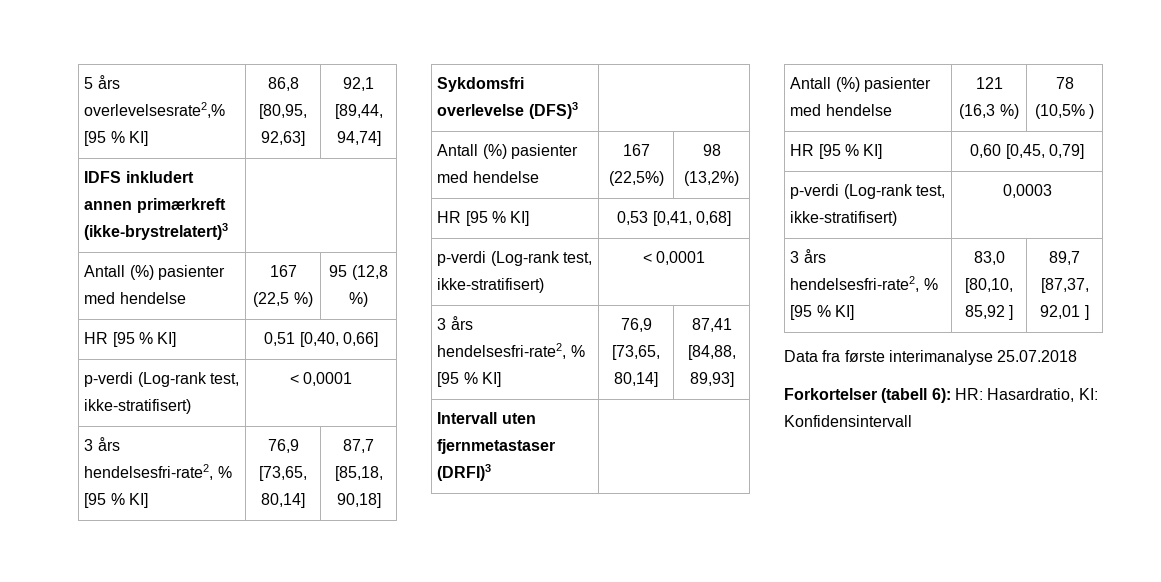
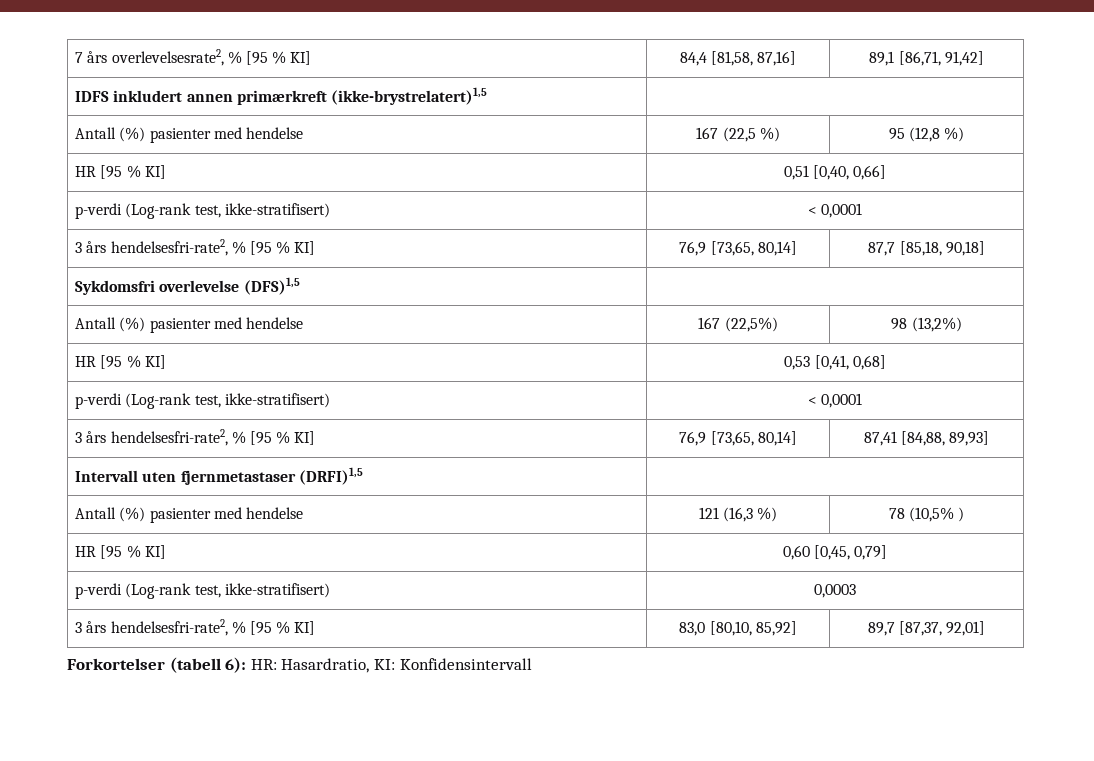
- 5 års overlevelsesrate2,% [95 % KI] | 86,8 [80,95, 92,63] | 92,1 [89,44, 94,74]
+ 7 års overlevelsesrate2, % [95 % KI] | 84,4 [81,58, 87,16] | 89,1 [86,71, 91,42]
- IDFS inkludert annen primærkreft (ikke-brystrelatert)3 |
+ IDFS inkludert annen primærkreft (ikke-brystrelatert)1,5 |
- Sykdomsfri overlevelse (DFS)3 |
+ Sykdomsfri overlevelse (DFS)1,5 |
- Intervall uten fjernmetastaser (DRFI)3 |
+ Intervall uten fjernmetastaser (DRFI)1,5 |
- 3 års hendelsesfri-rate2, % [95 % KI] | 83,0 [80,10, 85,92 ] | 89,7 [87,37, 92,01 ]
- Data fra første interimanalyse 25.07.2018
+ 3 års hendelsesfri-rate2, % [95 % KI] | 83,0 [80,10, 85,92] | 89,7 [87,37, 92,01]

